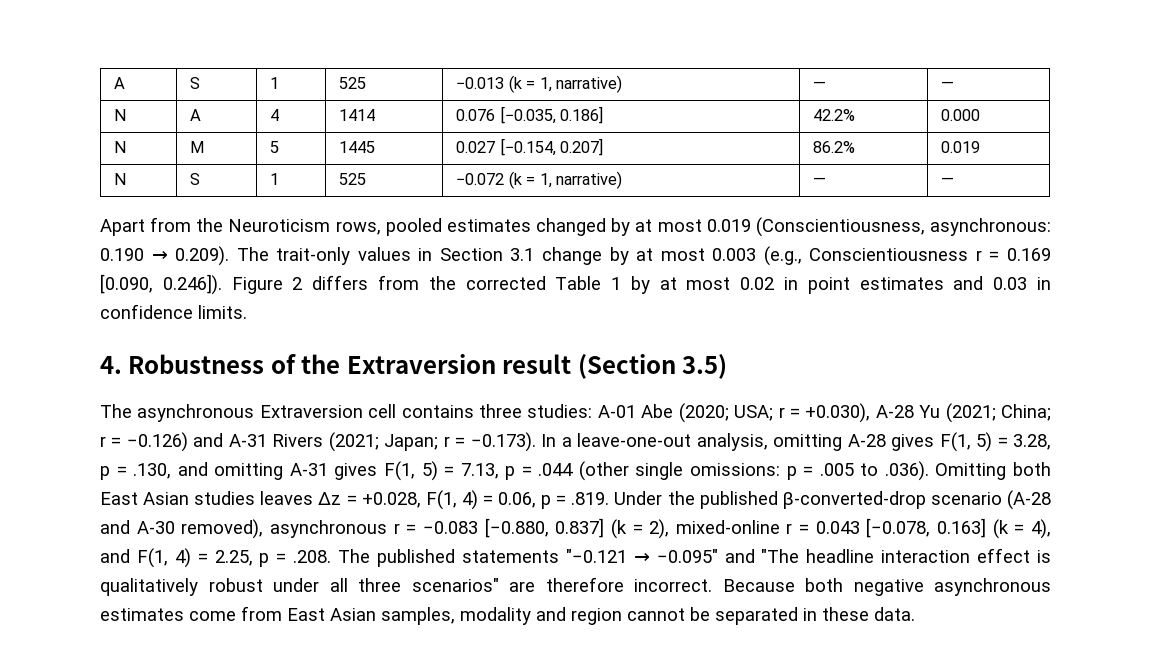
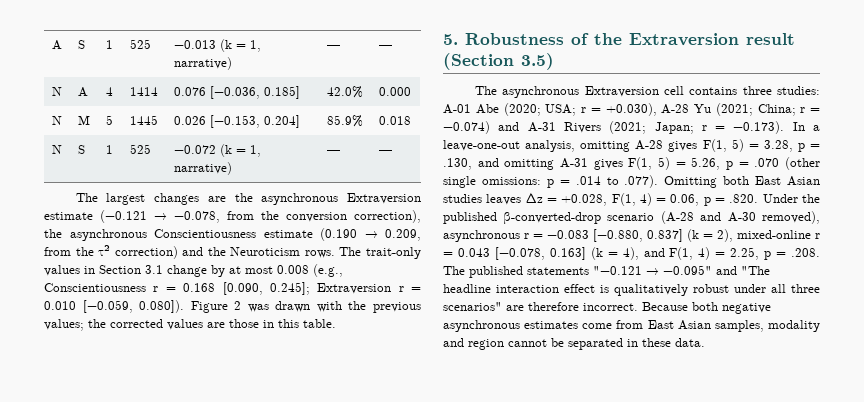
- N | A | 4 | 1414 | 0.076 [−0.035, 0.186] | 42.2% | 0.000
+ N | A | 4 | 1414 | 0.076 [−0.036, 0.185] | 42.0% | 0.000
- N | M | 5 | 1445 | 0.027 [−0.154, 0.207] | 86.2% | 0.019
+ N | M | 5 | 1445 | 0.026 [−0.153, 0.204] | 85.9% | 0.018
- Apart from the Neuroticism rows, pooled estimates changed by at most 0.019 (Conscientiousness, asynchronous: 0.190 → 0.209). The trait-only values in Section 3.1 change by at most 0.003 (e.g., Conscientiousness r = 0.169 [0.090, 0.246]). Figure 2 differs from the corrected Table 1 by at most 0.02 in point estimates and 0.03 in confidence limits.
- 4. Robustness of the Extraversion result (Section 3.5)
+ The largest changes are the asynchronous Extraversion estimate (−0.121 → −0.078, from the conversion correction), the asynchronous Conscientiousness estimate (0.190 → 0.209, from the τ² correction) and the Neuroticism rows. The trait-only values in Section 3.1 change by at most 0.008 (e.g., Conscientiousness r = 0.168 [0.090, 0.245]; Extraversion r = 0.010 [−0.059, 0.080]). Figure 2 was drawn with the previous values; the corrected values are those in this table.
+ 5. Robustness of the Extraversion result (Section 3.5)
- r = −0.126) and A-31 Rivers (2021;
+ r = −0.074) and A-31 Rivers (2021;
- r = −0.173). In a leave-one-out analysis, omitting A-28 gives F(1, 5) = 3.28, p = .130, and omitting A-31 gives F(1, 5) = 7.13, p = .044 (other single omissions:
+ r = −0.173). In a leave-one-out analysis, omitting A-28 gives F(1, 5) = 3.28, p = .130, and omitting A-31 gives F(1, 5) = 5.26, p = .070 (other single omissions:
- p = .005 to .036). Omitting both East Asian studies leaves Δz = +0.028, F(1, 4) = 0.06, p = .819. Under the published β-converted-drop scenario (A-28 and A-30 removed), asynchronous r = −0.083 [−0.880, 0.837] (k = 2), mixed-online r = 0.043 [−0.078, 0.163] (k = 4), and F(1, 4) = 2.25, p = .208. The published statements "−0.121 → −0.095" and "The headline interaction effect is qualitatively robust under all three scenarios" are therefore incorrect.
+ p = .014 to .077). Omitting both East Asian studies leaves Δz = +0.028, F(1, 4) = 0.06, p = .820. Under the published β-converted-drop scenario (A-28 and A-30 removed), asynchronous r = −0.083 [−0.880, 0.837] (k = 2), mixed-online r = 0.043 [−0.078, 0.163] (k = 4), and F(1, 4) = 2.25, p = .208. The published statements "−0.121 → −0.095" and "The headline interaction effect is qualitatively robust under all three scenarios" are therefore incorrect.

